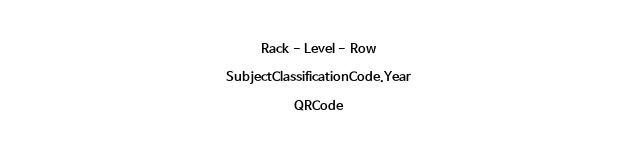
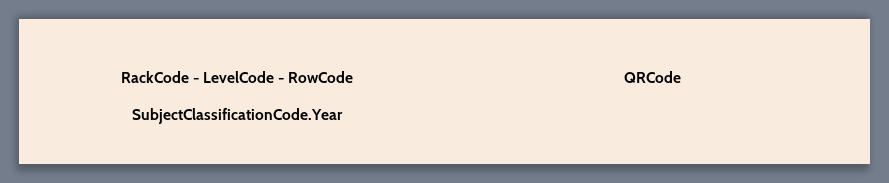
- Rack - Level - Row
+ RackCode - LevelCode - RowCode

